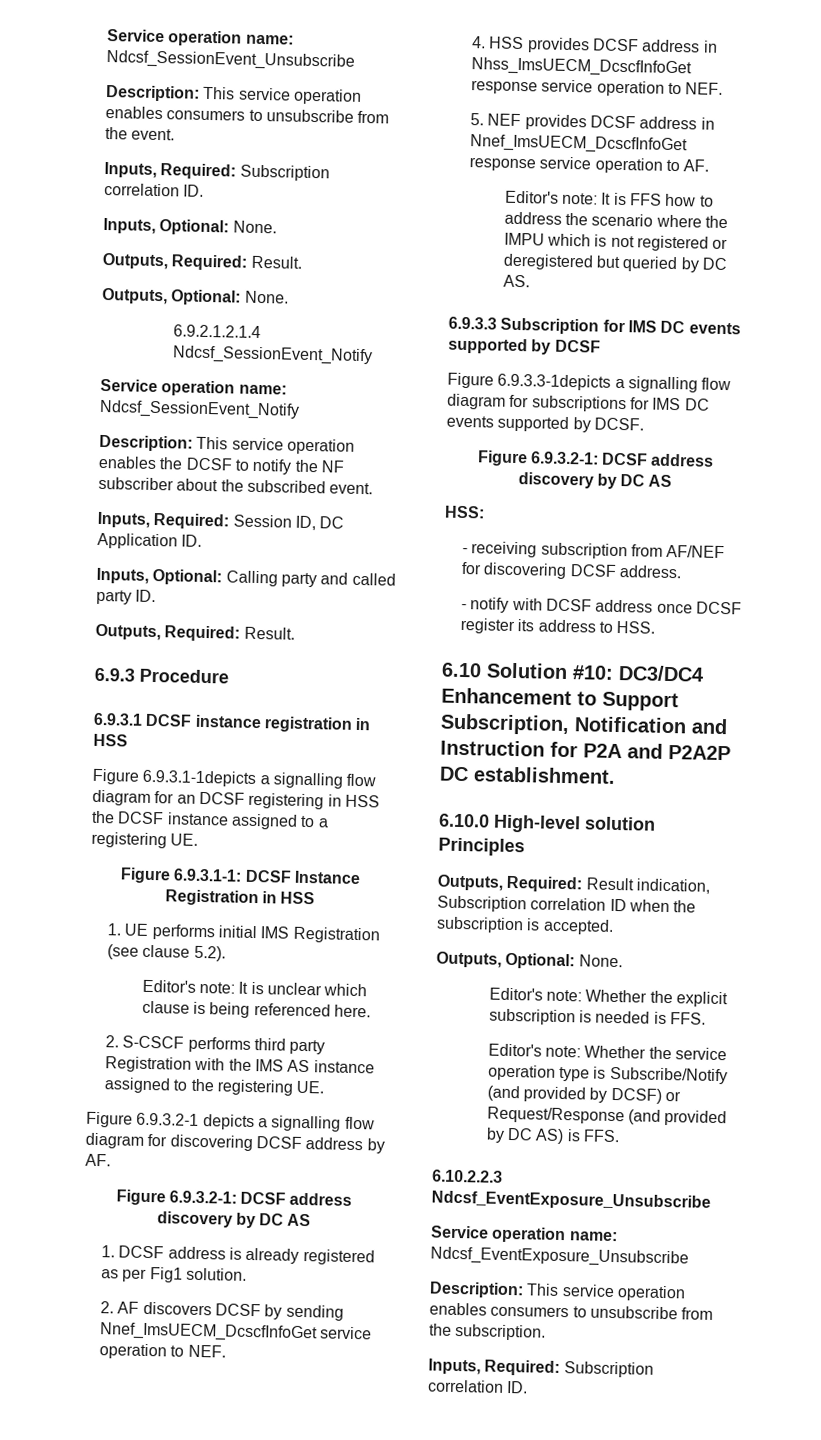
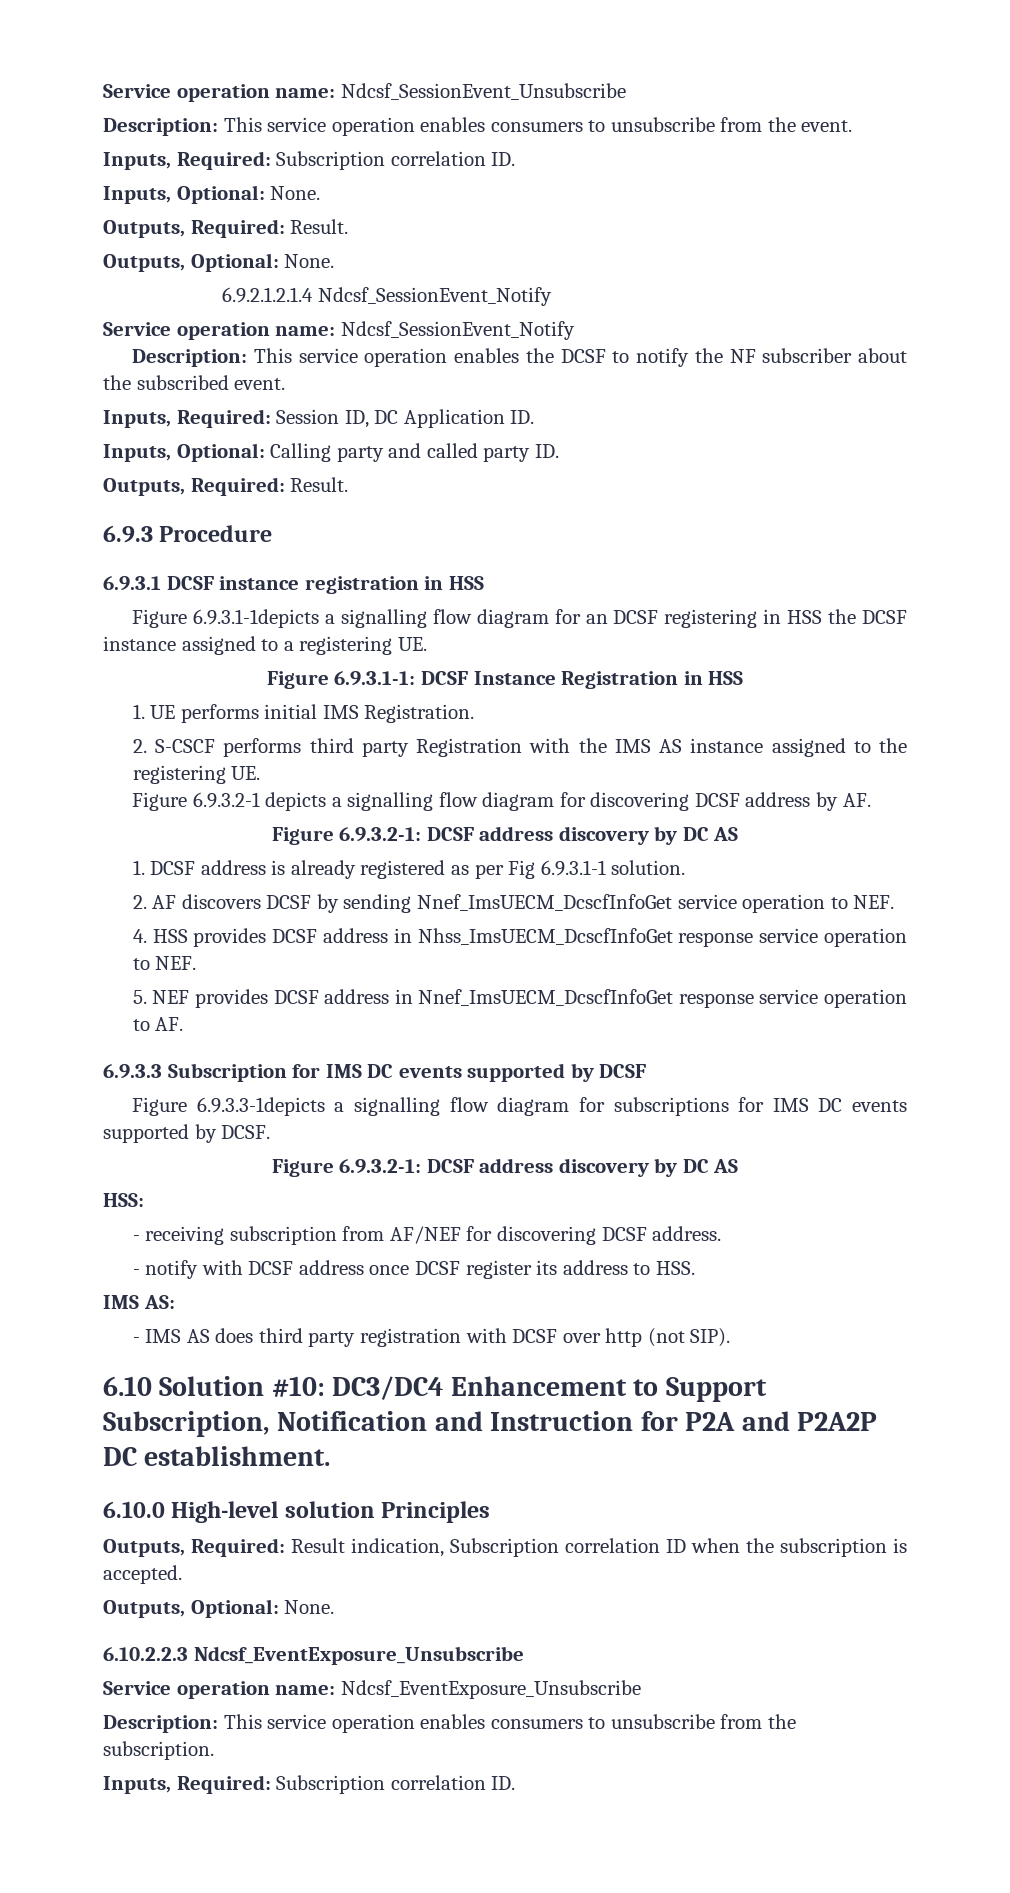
- 1. UE performs initial IMS Registration (see clause 5.2).
- Editor's note: It is unclear which clause is being referenced here.
+ 1. UE performs initial IMS Registration.
- 1. DCSF address is already registered as per Fig1 solution.
+ 1. DCSF address is already registered as per Fig 6.9.3.1-1 solution.
- Editor's note: It is FFS how to address the scenario where the IMPU which is not registered or deregistered but queried by DC AS.
+ IMS AS:
+ - IMS AS does third party registration with DCSF over http (not SIP).
- Editor's note: Whether the explicit subscription is needed is FFS.
- Editor's note: Whether the service operation type is Subscribe/Notify (and provided by DCSF) or Request/Response (and provided by DC AS) is FFS.

